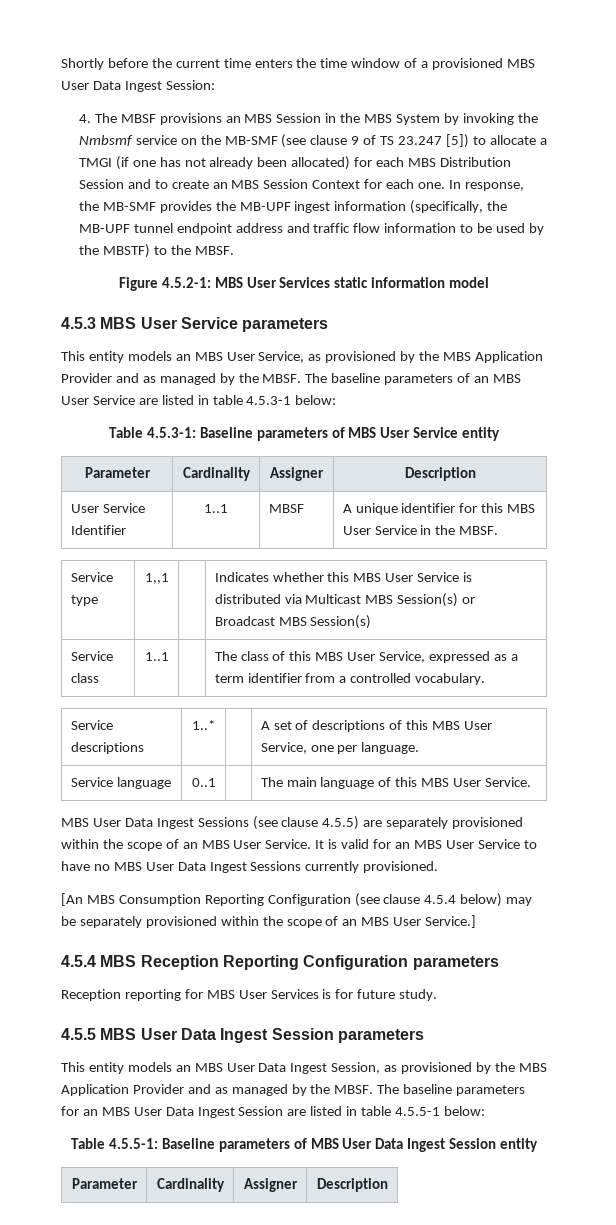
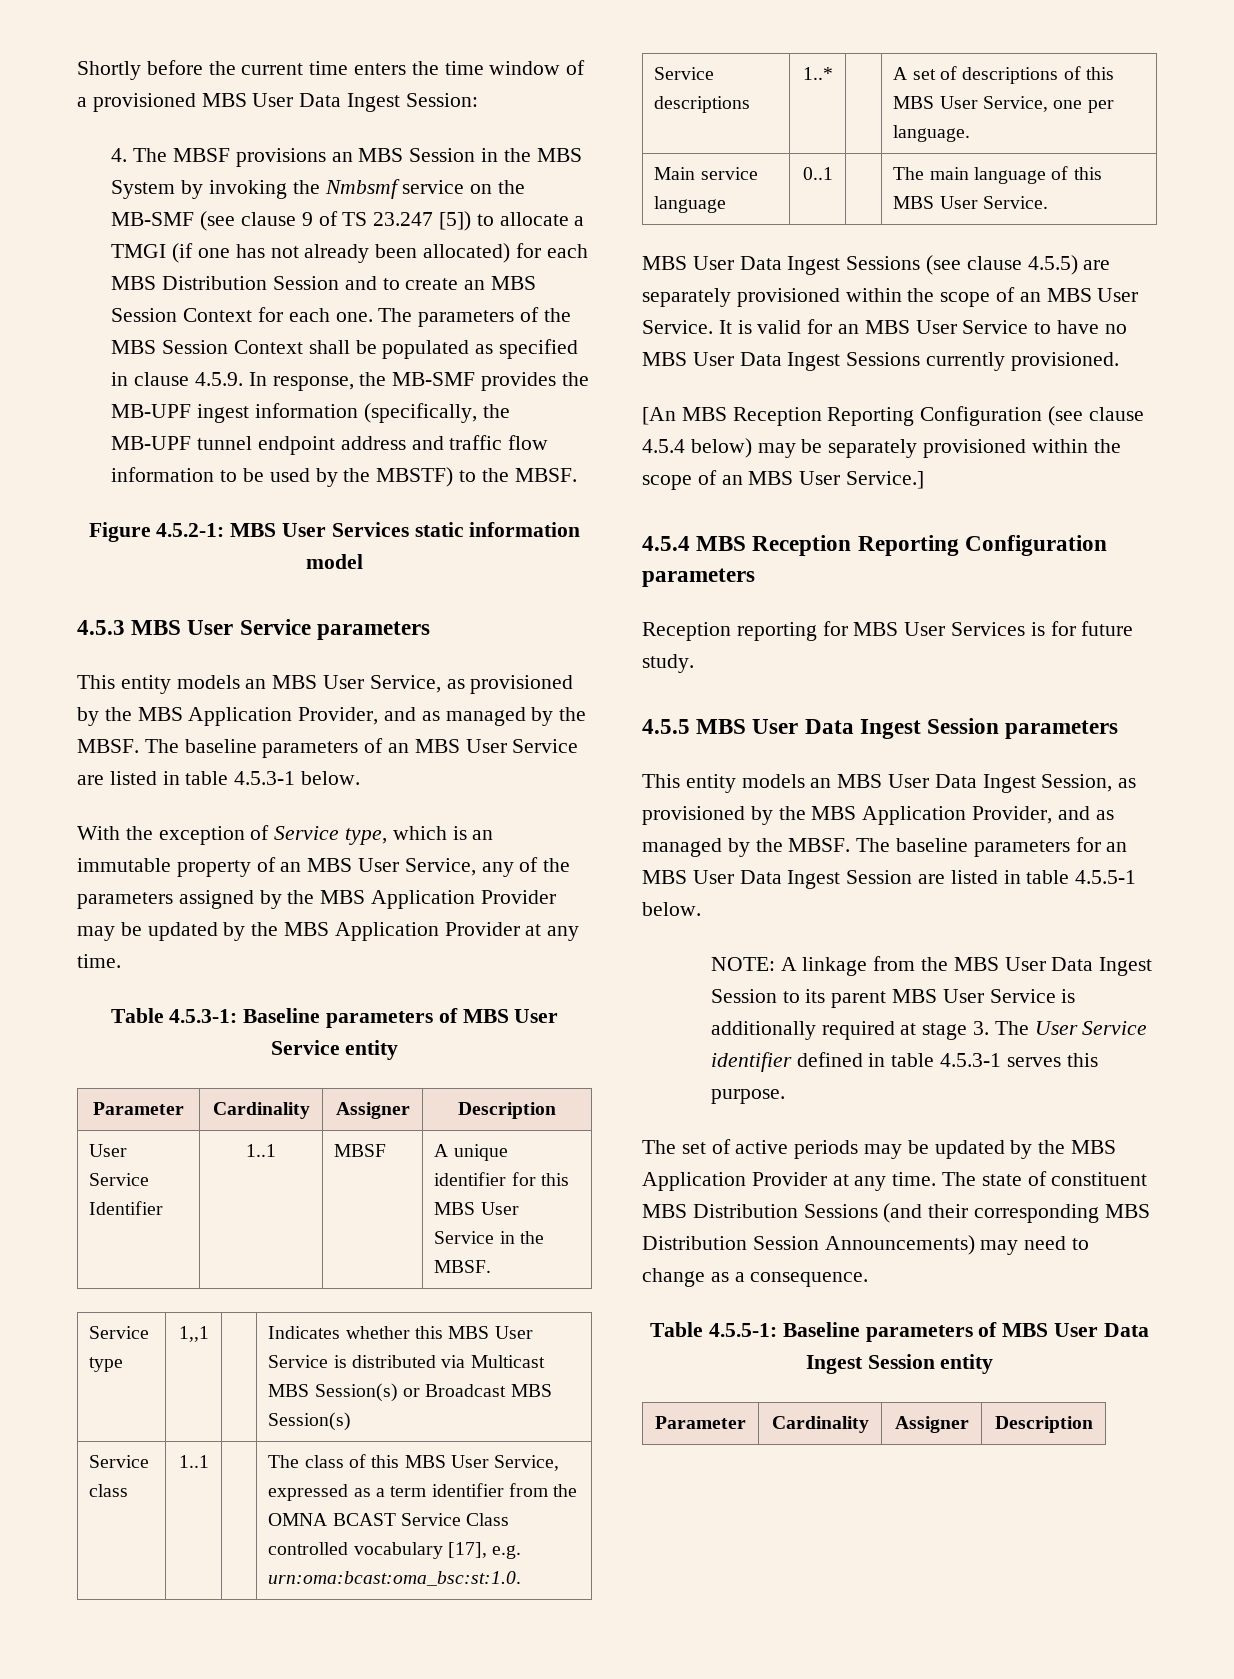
- In response, the MB-SMF provides the MB-UPF ingest information (specifically, the MB-UPF tunnel endpoint address and traffic flow information to be used by the MBSTF) to the MBSF.
+ The parameters of the MBS Session Context shall be populated as specified in clause 4.5.9. In response, the MB-SMF provides the MB-UPF ingest information (specifically, the MB-UPF tunnel endpoint address and traffic flow information to be used by the MBSTF) to the MBSF.
- This entity models an MBS User Service, as provisioned by the MBS Application Provider and as managed by the MBSF.
+ This entity models an MBS User Service, as provisioned by the MBS Application Provider, and as managed by the MBSF.
- The baseline parameters of an MBS User Service are listed in table 4.5.3-1 below:
+ The baseline parameters of an MBS User Service are listed in table 4.5.3-1 below.
+ With the exception of Service type, which is an immutable property of an MBS User Service, any of the parameters assigned by the MBS Application Provider may be updated by the MBS Application Provider at any time.
- Service class | 1..1 | | The class of this MBS User Service, expressed as a term identifier from a controlled vocabulary.
+ Service class | 1..1 | | The class of this MBS User Service, expressed as a term identifier from the OMNA BCAST Service Class controlled vocabulary [17], e.g. urn:oma:bcast:oma_bsc:st:1.0.
- Service language | 0..1 | | The main language of this MBS User Service.
+ Main service language | 0..1 | | The main language of this MBS User Service.
- [An MBS Consumption Reporting Configuration (see clause 4.5.4 below) may be separately provisioned within the scope of an MBS User Service.]
+ [An MBS Reception Reporting Configuration (see clause 4.5.4 below) may be separately provisioned within the scope of an MBS User Service.]
- This entity models an MBS User Data Ingest Session, as provisioned by the MBS Application Provider and as managed by the MBSF.
+ This entity models an MBS User Data Ingest Session, as provisioned by the MBS Application Provider, and as managed by the MBSF.
- The baseline parameters for an MBS User Data Ingest Session are listed in table 4.5.5-1 below:
+ The baseline parameters for an MBS User Data Ingest Session are listed in table 4.5.5-1 below.
+ NOTE: A linkage from the MBS User Data Ingest Session to its parent MBS User Service is additionally required at stage 3. The User Service identifier defined in table 4.5.3-1 serves this purpose.
+ The set of active periods may be updated by the MBS Application Provider at any time. The state of constituent MBS Distribution Sessions (and their corresponding MBS Distribution Session Announcements) may need to change as a consequence.

